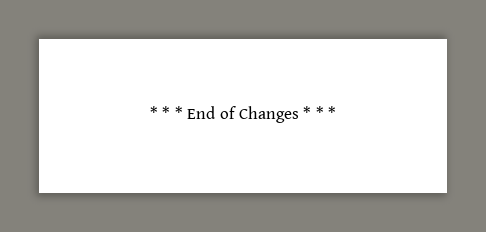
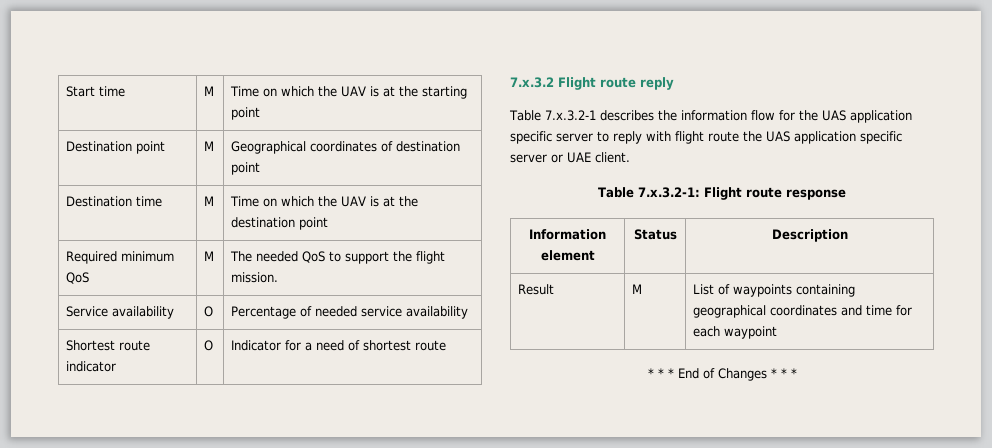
+ Start time | M | Time on which the UAV is at the starting point
+ Destination point | M | Geographical coordinates of destination point
+ Destination time | M | Time on which the UAV is at the destination point
+ Required minimum QoS | M | The needed QoS to support the flight mission.
+ Service availability | O | Percentage of needed service availability
+ Shortest route indicator | O | Indicator for a need of shortest route
+ 7.x.3.2 Flight route reply
+ Table 7.x.3.2-1 describes the information flow for the UAS application specific server to reply with flight route the UAS application specific server or UAE client.
+ Table 7.x.3.2-1: Flight route response
+ Information element | Status | Description
+ Result | M | List of waypoints containing geographical coordinates and time for each waypoint

